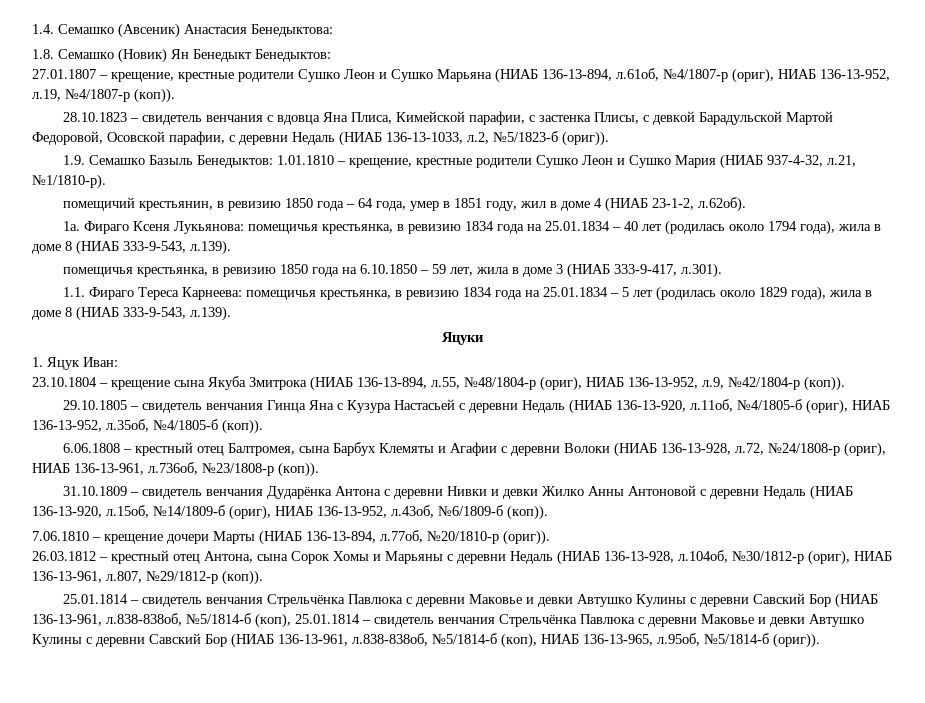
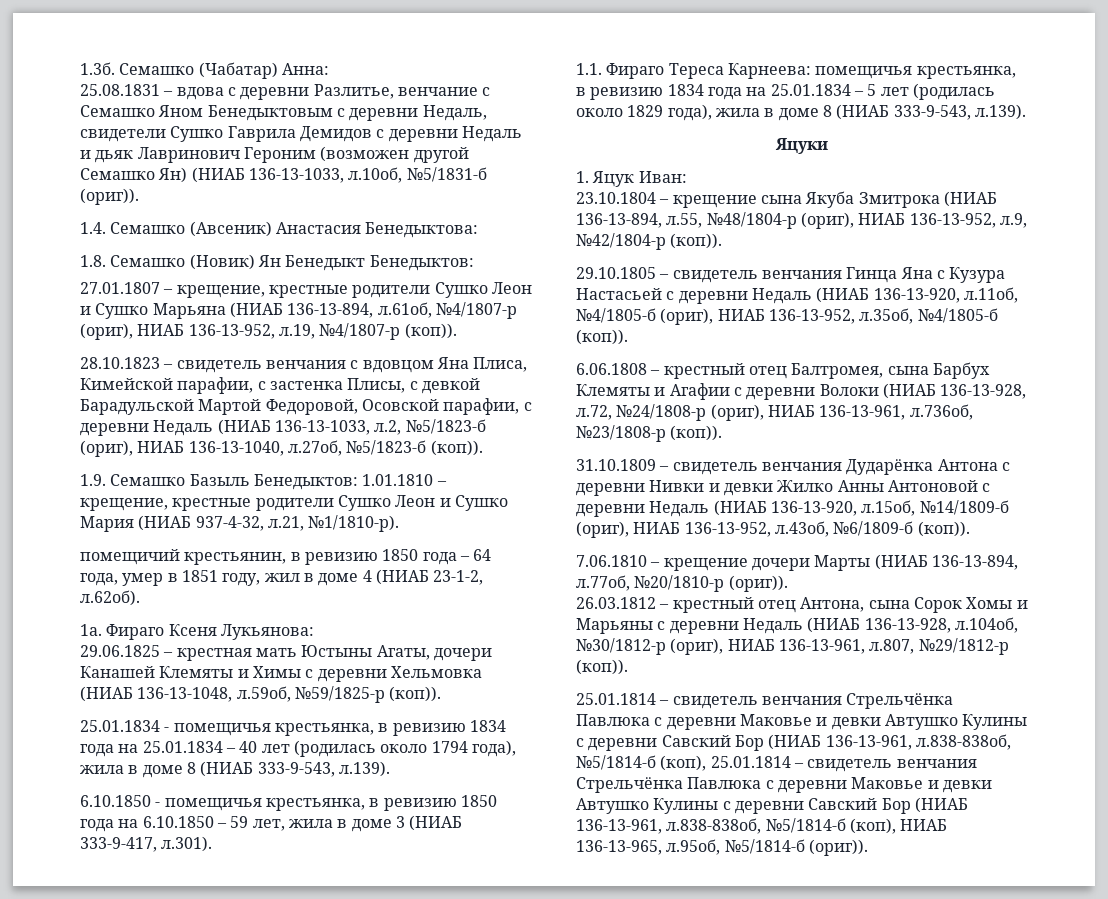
+ 1.3б. Семашко (Чабатар) Анна:
+ 25.08.1831 – вдова с деревни Разлитье, венчание с Семашко Яном Бенедыктовым с деревни Недаль, свидетели Сушко Гаврила Демидов с деревни Недаль и дьяк Лавринович Героним (возможен другой Семашко Ян) (НИАБ 136-13-1033, л.10об, №5/1831-б (ориг)).
- 28.10.1823 – свидетель венчания с вдовца Яна Плиса, Кимейской парафии, с застенка Плисы, с девкой Барадульской Мартой Федоровой, Осовской парафии, с деревни Недаль (НИАБ 136-13-1033, л.2, №5/1823-б (ориг)).
+ 28.10.1823 – свидетель венчания с вдовцом Яна Плиса, Кимейской парафии, с застенка Плисы, с девкой Барадульской Мартой Федоровой, Осовской парафии, с деревни Недаль (НИАБ 136-13-1033, л.2, №5/1823-б (ориг), НИАБ 136-13-1040, л.27об, №5/1823-б (коп)).
- Фираго Ксеня Лукьянова: помещичья крестьянка, в ревизию 1834 года на 25.01.1834 – 40 лет (родилась около 1794 года), жила в доме 8 (НИАБ 333-9-543, л.139).
+ Фираго Ксеня Лукьянова:
+ 29.06.1825 – крестная мать Юстыны Агаты, дочери Канашей Клемяты и Химы с деревни Хельмовка (НИАБ 136-13-1048, л.59об, №59/1825-р (коп)).
+ 25.01.1834 - помещичья крестьянка, в ревизию 1834 года на 25.01.1834 – 40 лет (родилась около 1794 года), жила в доме 8 (НИАБ 333-9-543, л.139).
- помещичья крестьянка, в ревизию 1850 года на 6.10.1850 – 59 лет, жила в доме 3 (НИАБ 333-9-417, л.301).
+ 6.10.1850 - помещичья крестьянка, в ревизию 1850 года на 6.10.1850 – 59 лет, жила в доме 3 (НИАБ 333-9-417, л.301).

